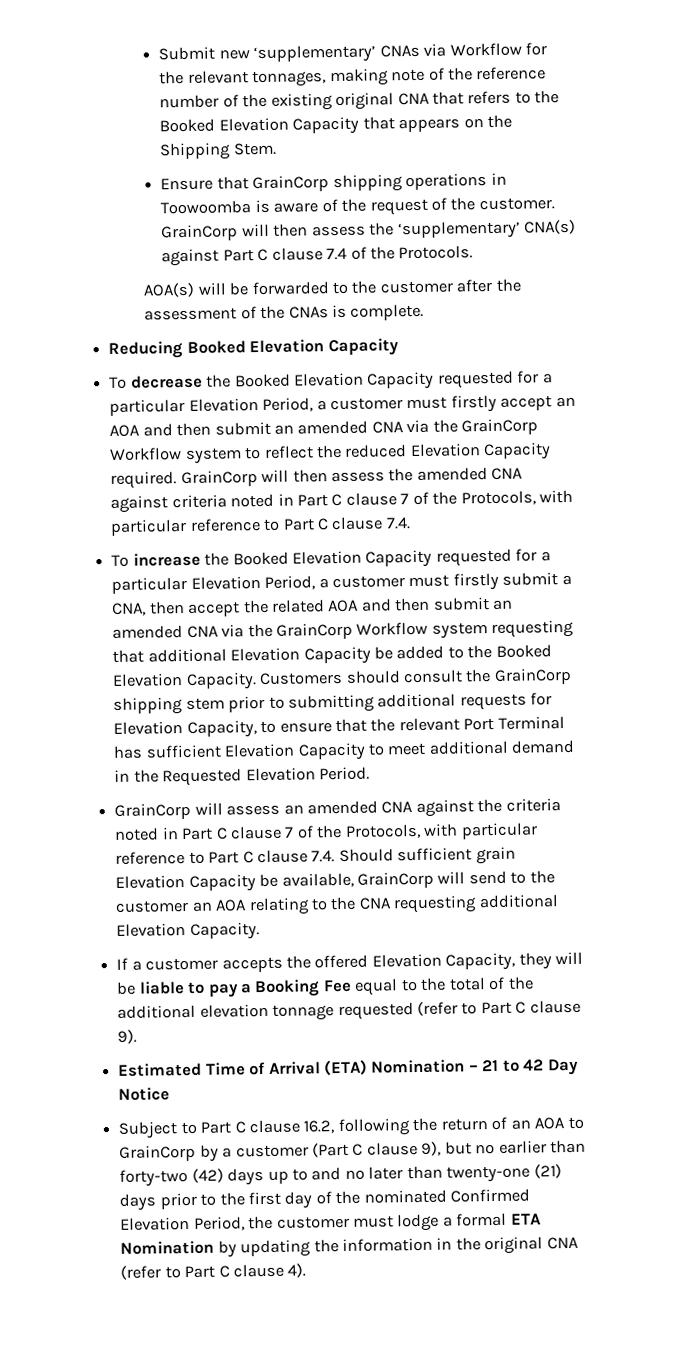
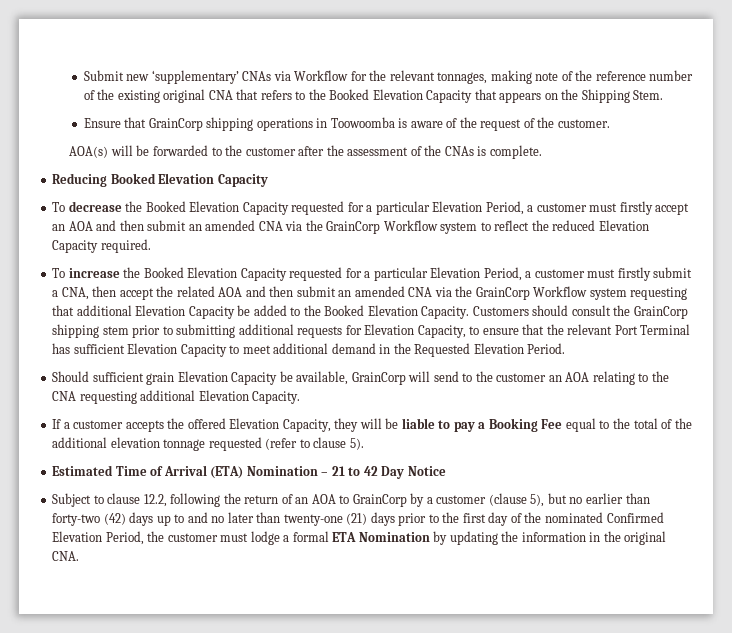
- GrainCorp will then assess the ‘supplementary’ CNA(s) against Part C clause 7.4 of the Protocols.
- GrainCorp will then assess the amended CNA against criteria noted in Part C clause 7 of the Protocols, with particular reference to Part C clause 7.4.
- GrainCorp will assess an amended CNA against the criteria noted in Part C clause 7 of the Protocols, with particular reference to Part C clause 7.4. Should sufficient grain Elevation Capacity be available, GrainCorp will send to the customer an AOA relating to the CNA requesting additional Elevation Capacity.
+ Should sufficient grain Elevation Capacity be available, GrainCorp will send to the customer an AOA relating to the CNA requesting additional Elevation Capacity.
- If a customer accepts the offered Elevation Capacity, they will be liable to pay a Booking Fee equal to the total of the additional elevation tonnage requested (refer to Part C clause 9).
+ If a customer accepts the offered Elevation Capacity, they will be liable to pay a Booking Fee equal to the total of the additional elevation tonnage requested (refer to clause 5).
- Subject to Part C clause 16.2, following the return of an AOA to GrainCorp by a customer (Part C clause 9), but no earlier than forty-two (42) days up to and no later than twenty-one (21) days prior to the first day of the nominated Confirmed Elevation Period, the customer must lodge a formal ETA Nomination by updating the information in the original CNA (refer to Part C clause 4).
+ Subject to clause 12.2, following the return of an AOA to GrainCorp by a customer (clause 5), but no earlier than forty-two (42) days up to and no later than twenty-one (21) days prior to the first day of the nominated Confirmed Elevation Period, the customer must lodge a formal ETA Nomination by updating the information in the original CNA.

